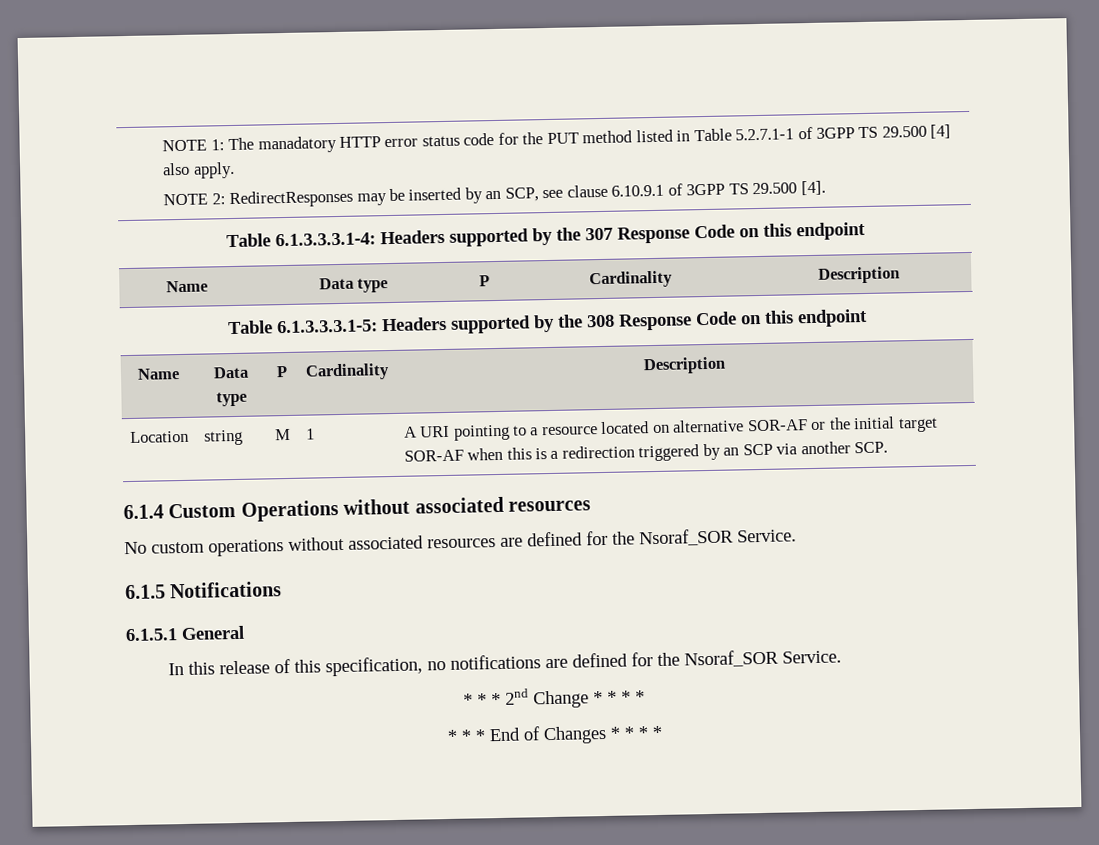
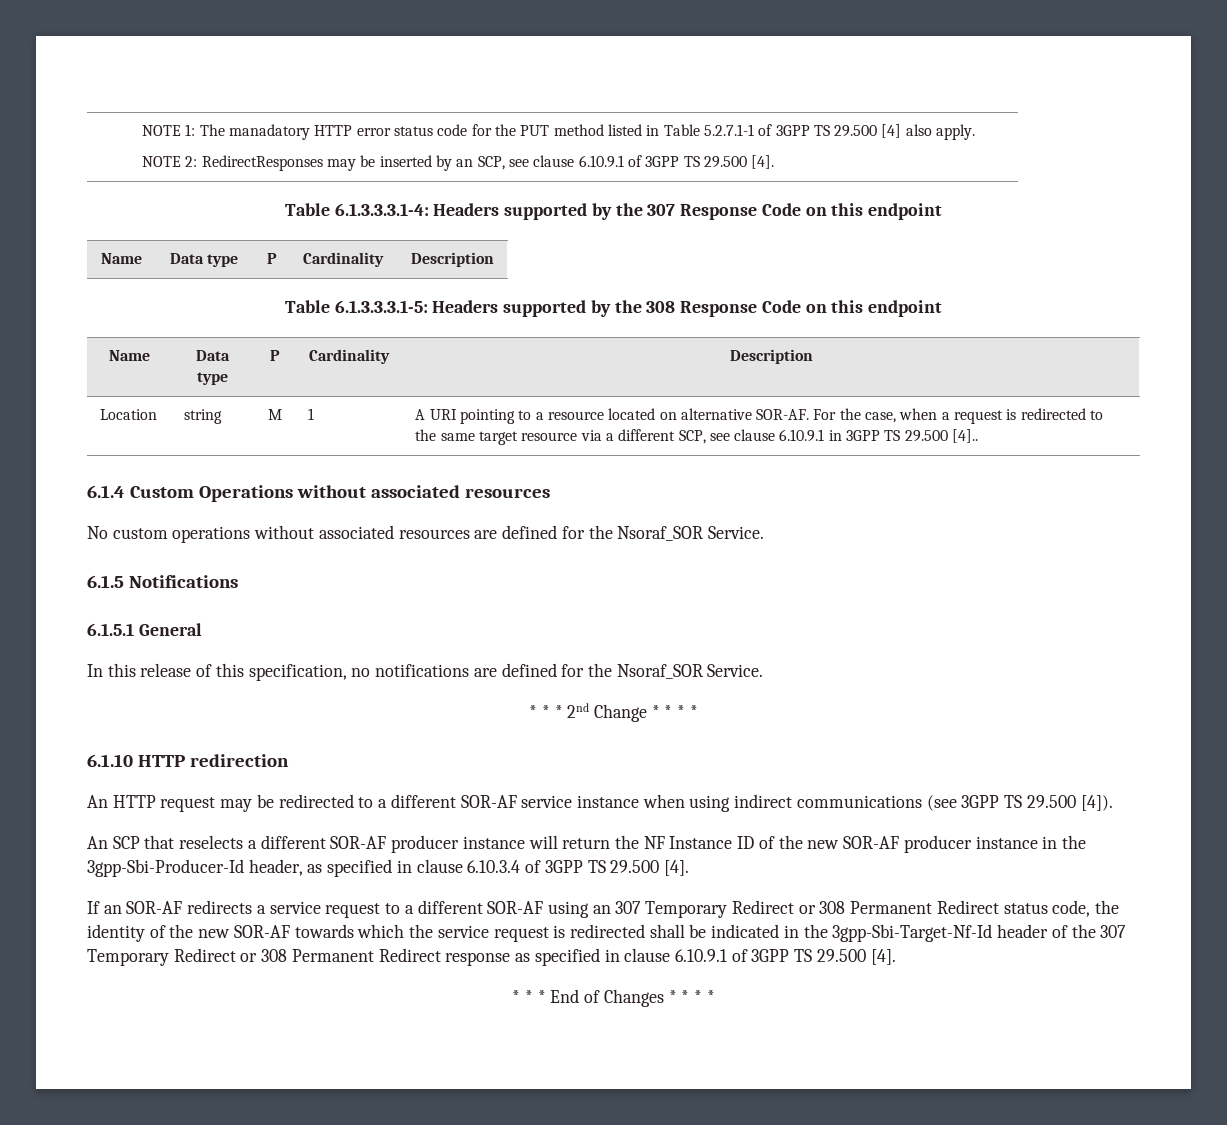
- Location | string | M | 1 | A URI pointing to a resource located on alternative SOR-AF or the initial target SOR-AF when this is a redirection triggered by an SCP via another SCP.
+ Location | string | M | 1 | A URI pointing to a resource located on alternative SOR-AF. For the case, when a request is redirected to the same target resource via a different SCP, see clause 6.10.9.1 in 3GPP TS 29.500 [4]..
+ 6.1.10 HTTP redirection
+ An HTTP request may be redirected to a different SOR-AF service instance when using indirect communications (see 3GPP TS 29.500 [4]).
+ An SCP that reselects a different SOR-AF producer instance will return the NF Instance ID of the new SOR-AF producer instance in the 3gpp-Sbi-Producer-Id header, as specified in clause 6.10.3.4 of 3GPP TS 29.500 [4].
+ If an SOR-AF redirects a service request to a different SOR-AF using an 307 Temporary Redirect or 308 Permanent Redirect status code, the identity of the new SOR-AF towards which the service request is redirected shall be indicated in the 3gpp-Sbi-Target-Nf-Id header of the 307 Temporary Redirect or 308 Permanent Redirect response as specified in clause 6.10.9.1 of 3GPP TS 29.500 [4].

